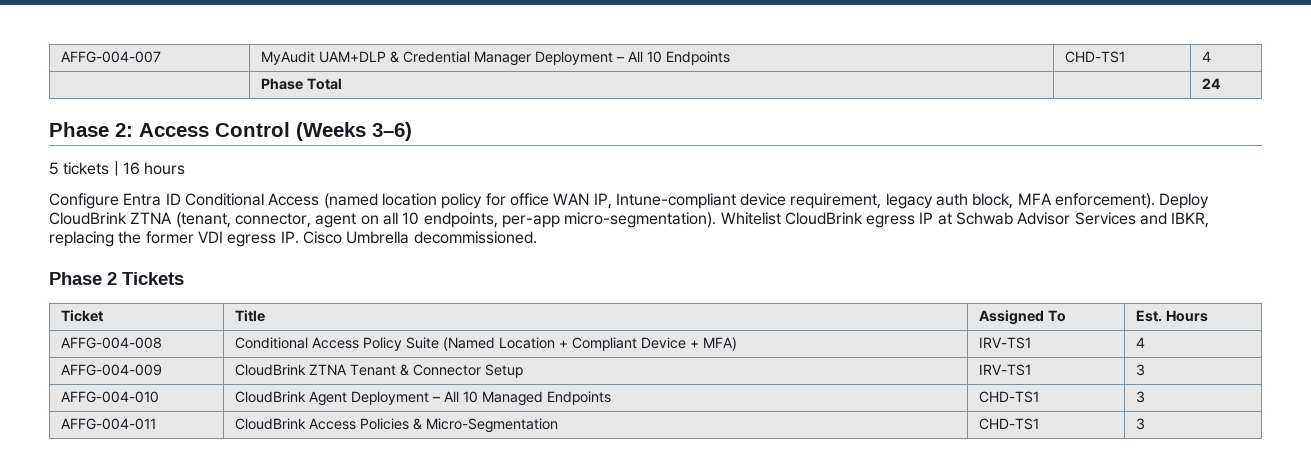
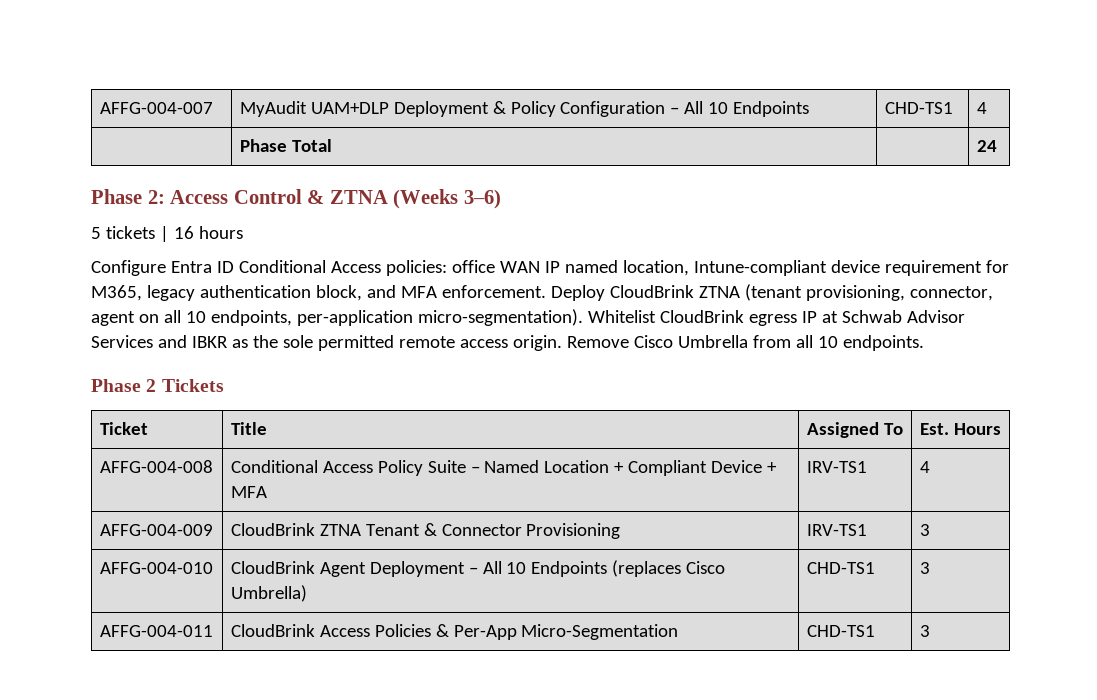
- AFFG-004-007 | MyAudit UAM+DLP & Credential Manager Deployment – All 10 Endpoints | CHD-TS1 | 4
+ AFFG-004-007 | MyAudit UAM+DLP Deployment & Policy Configuration – All 10 Endpoints | CHD-TS1 | 4
- Phase 2: Access Control (Weeks 3–6)
+ Phase 2: Access Control & ZTNA (Weeks 3–6)
- Configure Entra ID Conditional Access (named location policy for office WAN IP, Intune-compliant device requirement, legacy auth block, MFA enforcement).
+ Configure Entra ID Conditional Access policies: office WAN IP named location, Intune-compliant device requirement for M365, legacy authentication block, and MFA enforcement.
- Deploy CloudBrink ZTNA (tenant, connector, agent on all 10 endpoints, per-app micro-segmentation).
+ Deploy CloudBrink ZTNA (tenant provisioning, connector, agent on all 10 endpoints, per-application micro-segmentation).
- Whitelist CloudBrink egress IP at Schwab Advisor Services and IBKR, replacing the former VDI egress IP. Cisco Umbrella decommissioned.
+ Whitelist CloudBrink egress IP at Schwab Advisor Services and IBKR as the sole permitted remote access origin. Remove Cisco Umbrella from all 10 endpoints.
- AFFG-004-008 | Conditional Access Policy Suite (Named Location + Compliant Device + MFA) | IRV-TS1 | 4
+ AFFG-004-008 | Conditional Access Policy Suite – Named Location + Compliant Device + MFA | IRV-TS1 | 4
- AFFG-004-009 | CloudBrink ZTNA Tenant & Connector Setup | IRV-TS1 | 3
+ AFFG-004-009 | CloudBrink ZTNA Tenant & Connector Provisioning | IRV-TS1 | 3
- AFFG-004-010 | CloudBrink Agent Deployment – All 10 Managed Endpoints | CHD-TS1 | 3
+ AFFG-004-010 | CloudBrink Agent Deployment – All 10 Endpoints (replaces Cisco Umbrella) | CHD-TS1 | 3
- AFFG-004-011 | CloudBrink Access Policies & Micro-Segmentation | CHD-TS1 | 3
+ AFFG-004-011 | CloudBrink Access Policies & Per-App Micro-Segmentation | CHD-TS1 | 3

